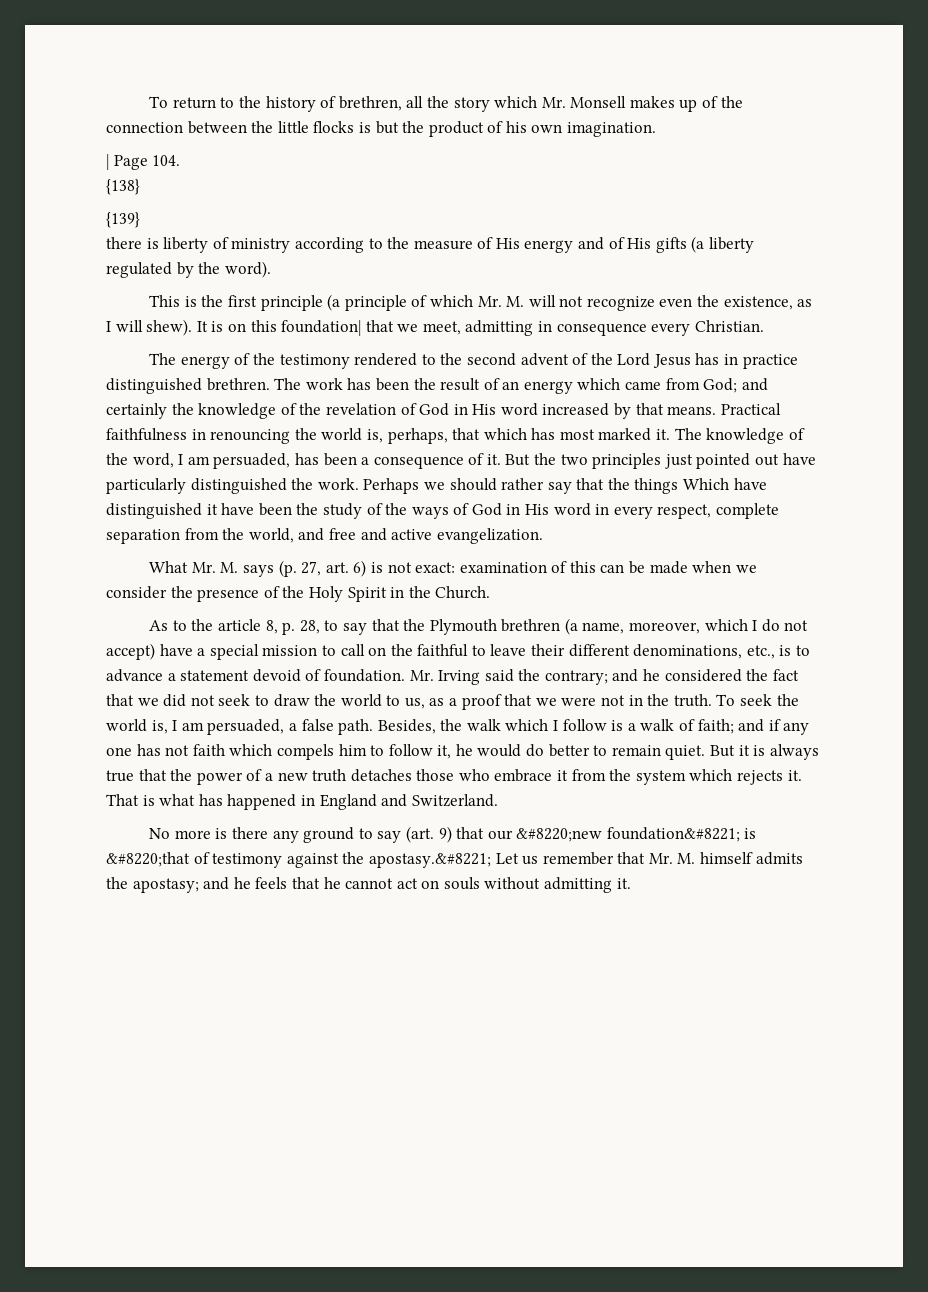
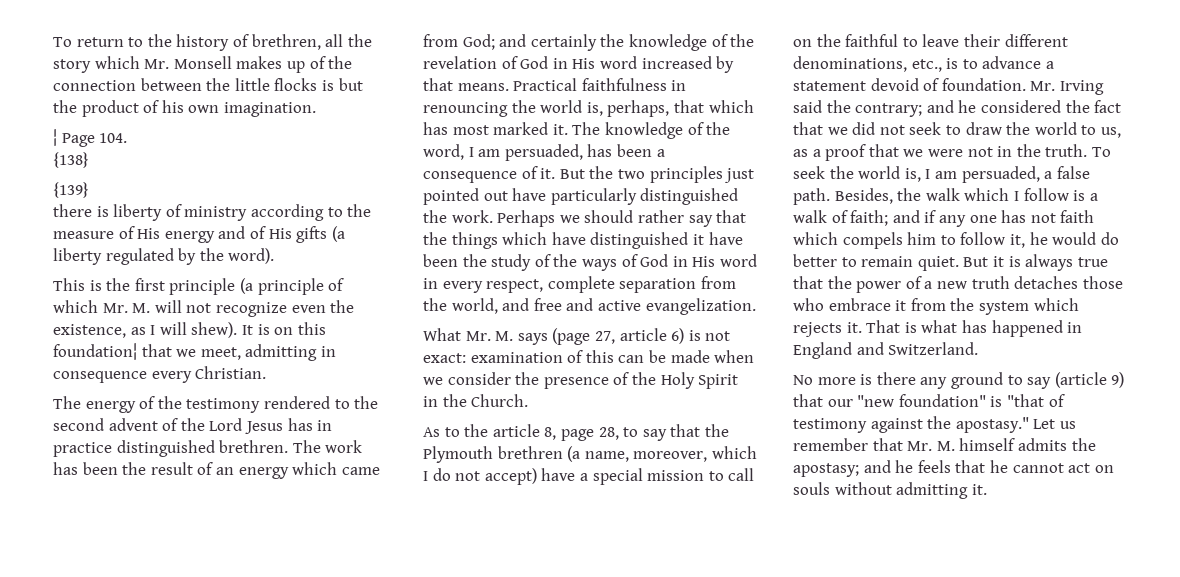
- | Page 104.
+ ¦ Page 104.
- It is on this foundation| that we meet, admitting in consequence every Christian.
+ It is on this foundation¦ that we meet, admitting in consequence every Christian.
- Perhaps we should rather say that the things Which have distinguished it have been the study of the ways of God in His word in every respect, complete separation from the world, and free and active evangelization.
+ Perhaps we should rather say that the things which have distinguished it have been the study of the ways of God in His word in every respect, complete separation from the world, and free and active evangelization.
- What Mr. M. says (p. 27, art. 6) is not exact: examination of this can be made when we consider the presence of the Holy Spirit in the Church.
+ What Mr. M. says (page 27, article 6) is not exact: examination of this can be made when we consider the presence of the Holy Spirit in the Church.
- As to the article 8, p. 28, to say that the Plymouth brethren (a name, moreover, which I do not accept) have a special mission to call on the faithful to leave their different denominations, etc., is to advance a statement devoid of foundation.
+ As to the article 8, page 28, to say that the Plymouth brethren (a name, moreover, which I do not accept) have a special mission to call on the faithful to leave their different denominations, etc., is to advance a statement devoid of foundation.
- No more is there any ground to say (art. 9) that our &#8220;new foundation&#8221; is &#8220;that of testimony against the apostasy.&#8221; Let us remember that Mr. M. himself admits the apostasy; and he feels that he cannot act on souls without admitting it.
+ No more is there any ground to say (article 9) that our "new foundation" is "that of testimony against the apostasy." Let us remember that Mr. M. himself admits the apostasy; and he feels that he cannot act on souls without admitting it.

